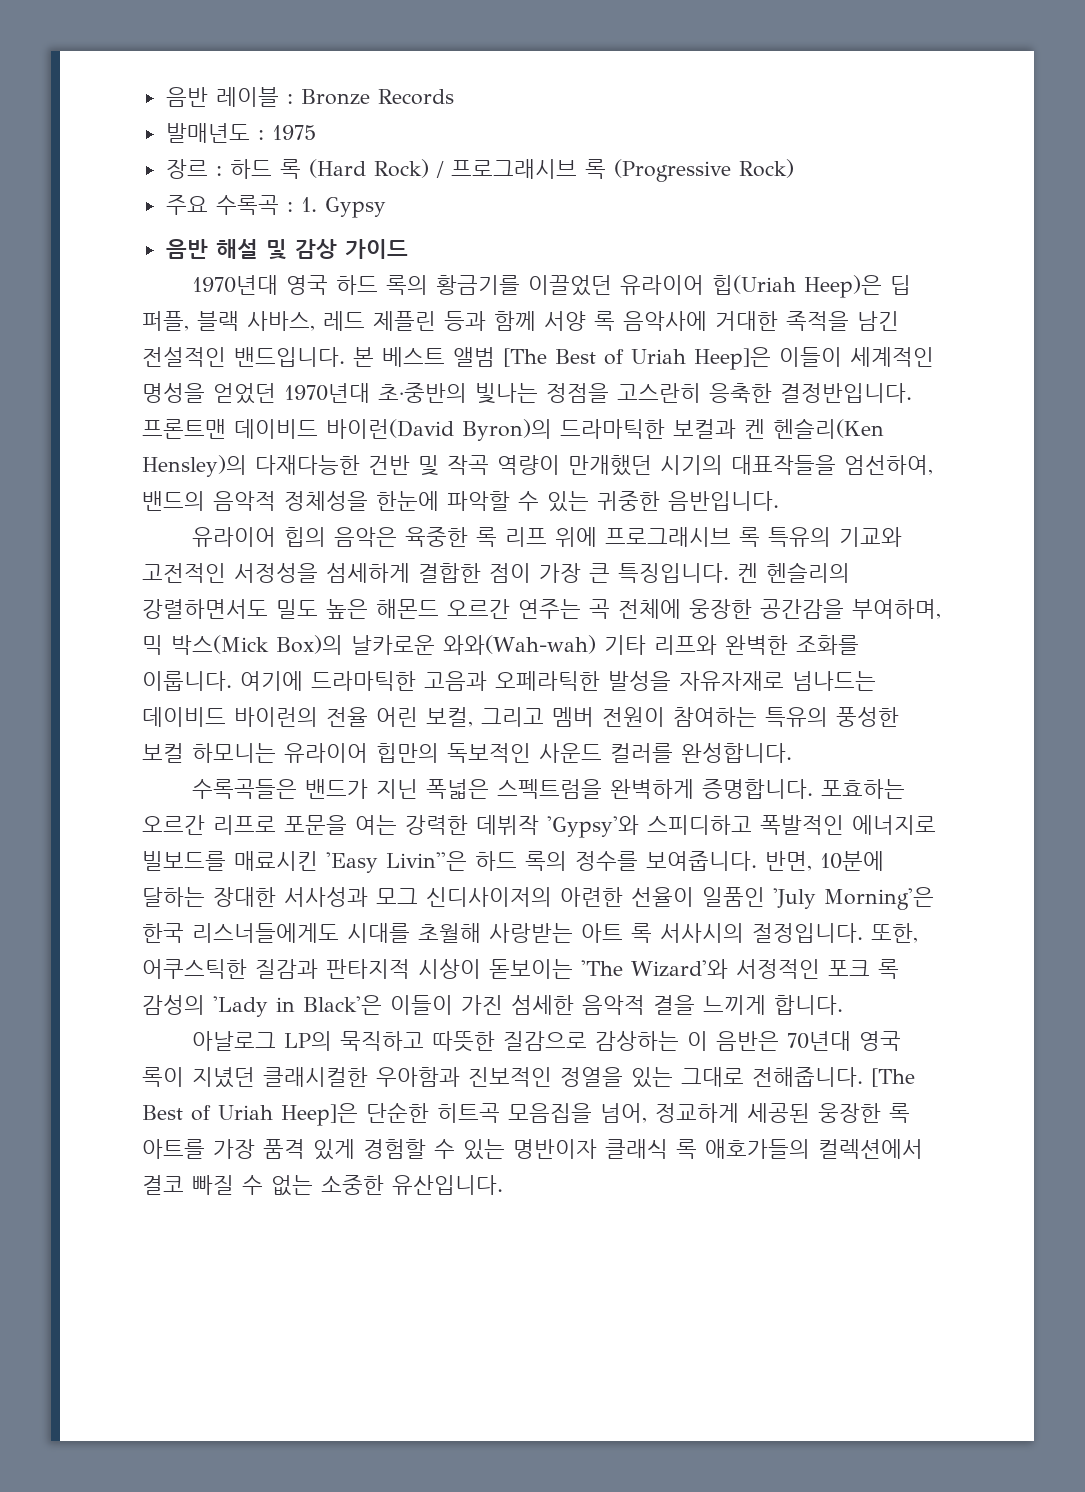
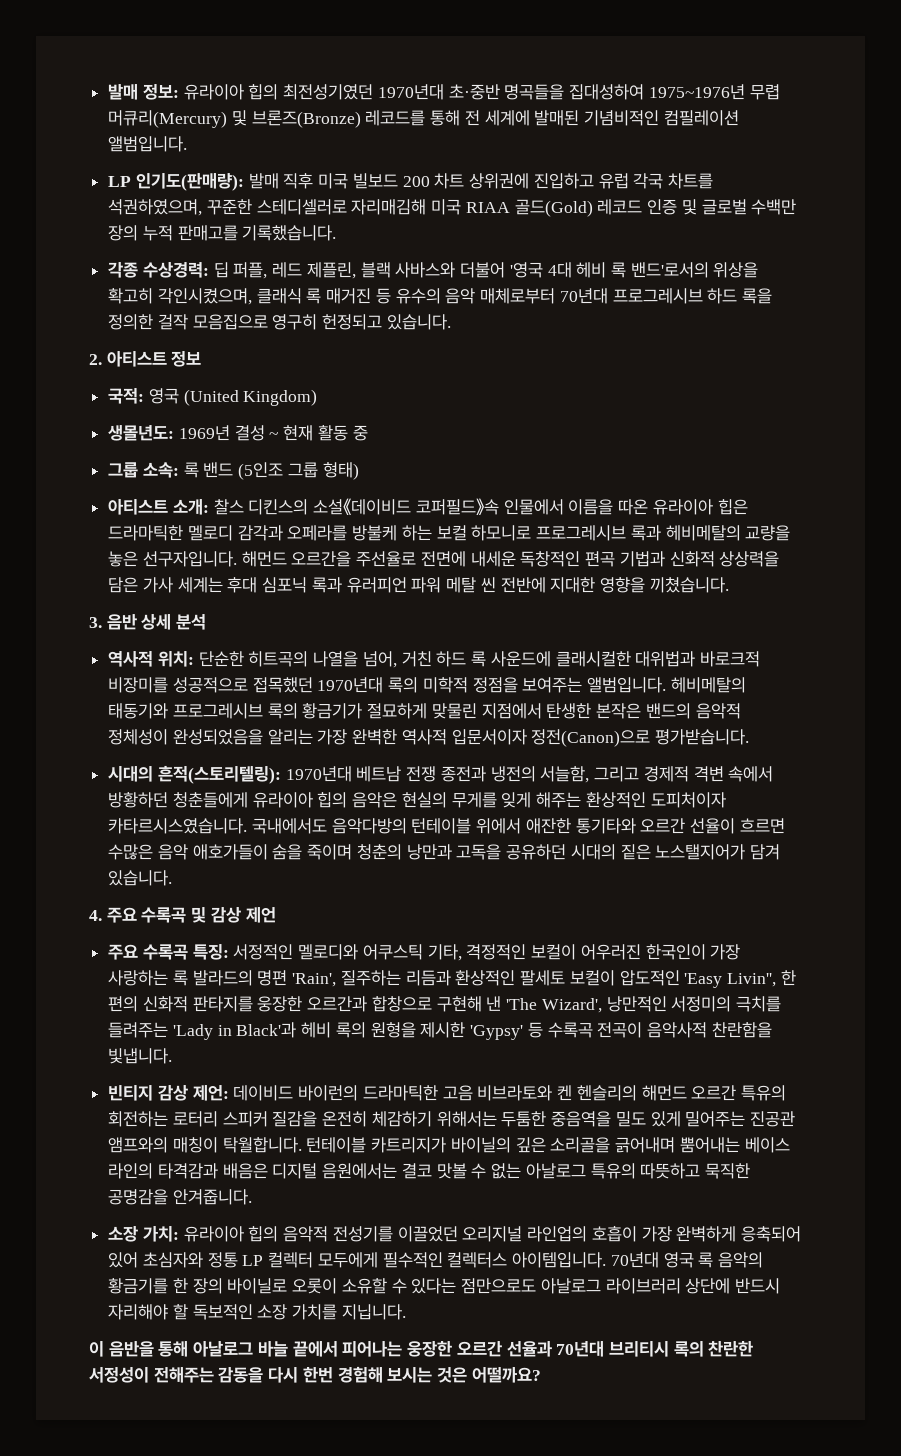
- 음반 레이블 : Bronze Records
- 발매년도 : 1975
- 장르 : 하드 록 (Hard Rock) / 프로그래시브 록 (Progressive Rock)
- 주요 수록곡 : 1. Gypsy
- 음반 해설 및 감상 가이드
- 1970년대 영국 하드 록의 황금기를 이끌었던 유라이어 힙(Uriah Heep)은 딥 퍼플, 블랙 사바스, 레드 제플린 등과 함께 서양 록 음악사에 거대한 족적을 남긴 전설적인 밴드입니다. 본 베스트 앨범 [The Best of Uriah Heep]은 이들이 세계적인 명성을 얻었던 1970년대 초·중반의 빛나는 정점을 고스란히 응축한 결정반입니다. 프론트맨 데이비드 바이런(David Byron)의 드라마틱한 보컬과 켄 헨슬리(Ken Hensley)의 다재다능한 건반 및 작곡 역량이 만개했던 시기의 대표작들을 엄선하여, 밴드의 음악적 정체성을 한눈에 파악할 수 있는 귀중한 음반입니다.
- 유라이어 힙의 음악은 육중한 록 리프 위에 프로그래시브 록 특유의 기교와 고전적인 서정성을 섬세하게 결합한 점이 가장 큰 특징입니다. 켄 헨슬리의 강렬하면서도 밀도 높은 해몬드 오르간 연주는 곡 전체에 웅장한 공간감을 부여하며, 믹 박스(Mick Box)의 날카로운 와와(Wah-wah) 기타 리프와 완벽한 조화를 이룹니다. 여기에 드라마틱한 고음과 오페라틱한 발성을 자유자재로 넘나드는 데이비드 바이런의 전율 어린 보컬, 그리고 멤버 전원이 참여하는 특유의 풍성한 보컬 하모니는 유라이어 힙만의 독보적인 사운드 컬러를 완성합니다.
- 수록곡들은 밴드가 지닌 폭넓은 스펙트럼을 완벽하게 증명합니다. 포효하는 오르간 리프로 포문을 여는 강력한 데뷔작 'Gypsy'와 스피디하고 폭발적인 에너지로 빌보드를 매료시킨 'Easy Livin''은 하드 록의 정수를 보여줍니다. 반면, 10분에 달하는 장대한 서사성과 모그 신디사이저의 아련한 선율이 일품인 'July Morning'은 한국 리스너들에게도 시대를 초월해 사랑받는 아트 록 서사시의 절정입니다. 또한, 어쿠스틱한 질감과 판타지적 시상이 돋보이는 'The Wizard'와 서정적인 포크 록 감성의 'Lady in Black'은 이들이 가진 섬세한 음악적 결을 느끼게 합니다.
- 아날로그 LP의 묵직하고 따뜻한 질감으로 감상하는 이 음반은 70년대 영국 록이 지녔던 클래시컬한 우아함과 진보적인 정열을 있는 그대로 전해줍니다. [The Best of Uriah Heep]은 단순한 히트곡 모음집을 넘어, 정교하게 세공된 웅장한 록 아트를 가장 품격 있게 경험할 수 있는 명반이자 클래식 록 애호가들의 컬렉션에서 결코 빠질 수 없는 소중한 유산입니다.
+ 발매 정보: 유라이아 힙의 최전성기였던 1970년대 초·중반 명곡들을 집대성하여 1975~1976년 무렵 머큐리(Mercury) 및 브론즈(Bronze) 레코드를 통해 전 세계에 발매된 기념비적인 컴필레이션 앨범입니다.
+ LP 인기도(판매량): 발매 직후 미국 빌보드 200 차트 상위권에 진입하고 유럽 각국 차트를 석권하였으며, 꾸준한 스테디셀러로 자리매김해 미국 RIAA 골드(Gold) 레코드 인증 및 글로벌 수백만 장의 누적 판매고를 기록했습니다.
+ 각종 수상경력: 딥 퍼플, 레드 제플린, 블랙 사바스와 더불어 '영국 4대 헤비 록 밴드'로서의 위상을 확고히 각인시켰으며, 클래식 록 매거진 등 유수의 음악 매체로부터 70년대 프로그레시브 하드 록을 정의한 걸작 모음집으로 영구히 헌정되고 있습니다.
+ 2. 아티스트 정보
+ 국적: 영국 (United Kingdom)
+ 생몰년도: 1969년 결성 ~ 현재 활동 중
+ 그룹 소속: 록 밴드 (5인조 그룹 형태)
+ 아티스트 소개: 찰스 디킨스의 소설《데이비드 코퍼필드》속 인물에서 이름을 따온 유라이아 힙은 드라마틱한 멜로디 감각과 오페라를 방불케 하는 보컬 하모니로 프로그레시브 록과 헤비메탈의 교량을 놓은 선구자입니다. 해먼드 오르간을 주선율로 전면에 내세운 독창적인 편곡 기법과 신화적 상상력을 담은 가사 세계는 후대 심포닉 록과 유러피언 파워 메탈 씬 전반에 지대한 영향을 끼쳤습니다.
+ 3. 음반 상세 분석
+ 역사적 위치: 단순한 히트곡의 나열을 넘어, 거친 하드 록 사운드에 클래시컬한 대위법과 바로크적 비장미를 성공적으로 접목했던 1970년대 록의 미학적 정점을 보여주는 앨범입니다. 헤비메탈의 태동기와 프로그레시브 록의 황금기가 절묘하게 맞물린 지점에서 탄생한 본작은 밴드의 음악적 정체성이 완성되었음을 알리는 가장 완벽한 역사적 입문서이자 정전(Canon)으로 평가받습니다.
+ 시대의 흔적(스토리텔링): 1970년대 베트남 전쟁 종전과 냉전의 서늘함, 그리고 경제적 격변 속에서 방황하던 청춘들에게 유라이아 힙의 음악은 현실의 무게를 잊게 해주는 환상적인 도피처이자 카타르시스였습니다. 국내에서도 음악다방의 턴테이블 위에서 애잔한 통기타와 오르간 선율이 흐르면 수많은 음악 애호가들이 숨을 죽이며 청춘의 낭만과 고독을 공유하던 시대의 짙은 노스탤지어가 담겨 있습니다.
+ 4. 주요 수록곡 및 감상 제언
+ 주요 수록곡 특징: 서정적인 멜로디와 어쿠스틱 기타, 격정적인 보컬이 어우러진 한국인이 가장 사랑하는 록 발라드의 명편 'Rain', 질주하는 리듬과 환상적인 팔세토 보컬이 압도적인 'Easy Livin'', 한 편의 신화적 판타지를 웅장한 오르간과 합창으로 구현해 낸 'The Wizard', 낭만적인 서정미의 극치를 들려주는 'Lady in Black'과 헤비 록의 원형을 제시한 'Gypsy' 등 수록곡 전곡이 음악사적 찬란함을 빛냅니다.
+ 빈티지 감상 제언: 데이비드 바이런의 드라마틱한 고음 비브라토와 켄 헨슬리의 해먼드 오르간 특유의 회전하는 로터리 스피커 질감을 온전히 체감하기 위해서는 두툼한 중음역을 밀도 있게 밀어주는 진공관 앰프와의 매칭이 탁월합니다. 턴테이블 카트리지가 바이닐의 깊은 소리골을 긁어내며 뿜어내는 베이스 라인의 타격감과 배음은 디지털 음원에서는 결코 맛볼 수 없는 아날로그 특유의 따뜻하고 묵직한 공명감을 안겨줍니다.
+ 소장 가치: 유라이아 힙의 음악적 전성기를 이끌었던 오리지널 라인업의 호흡이 가장 완벽하게 응축되어 있어 초심자와 정통 LP 컬렉터 모두에게 필수적인 컬렉터스 아이템입니다. 70년대 영국 록 음악의 황금기를 한 장의 바이닐로 오롯이 소유할 수 있다는 점만으로도 아날로그 라이브러리 상단에 반드시 자리해야 할 독보적인 소장 가치를 지닙니다.
+ 이 음반을 통해 아날로그 바늘 끝에서 피어나는 웅장한 오르간 선율과 70년대 브리티시 록의 찬란한 서정성이 전해주는 감동을 다시 한번 경험해 보시는 것은 어떨까요?

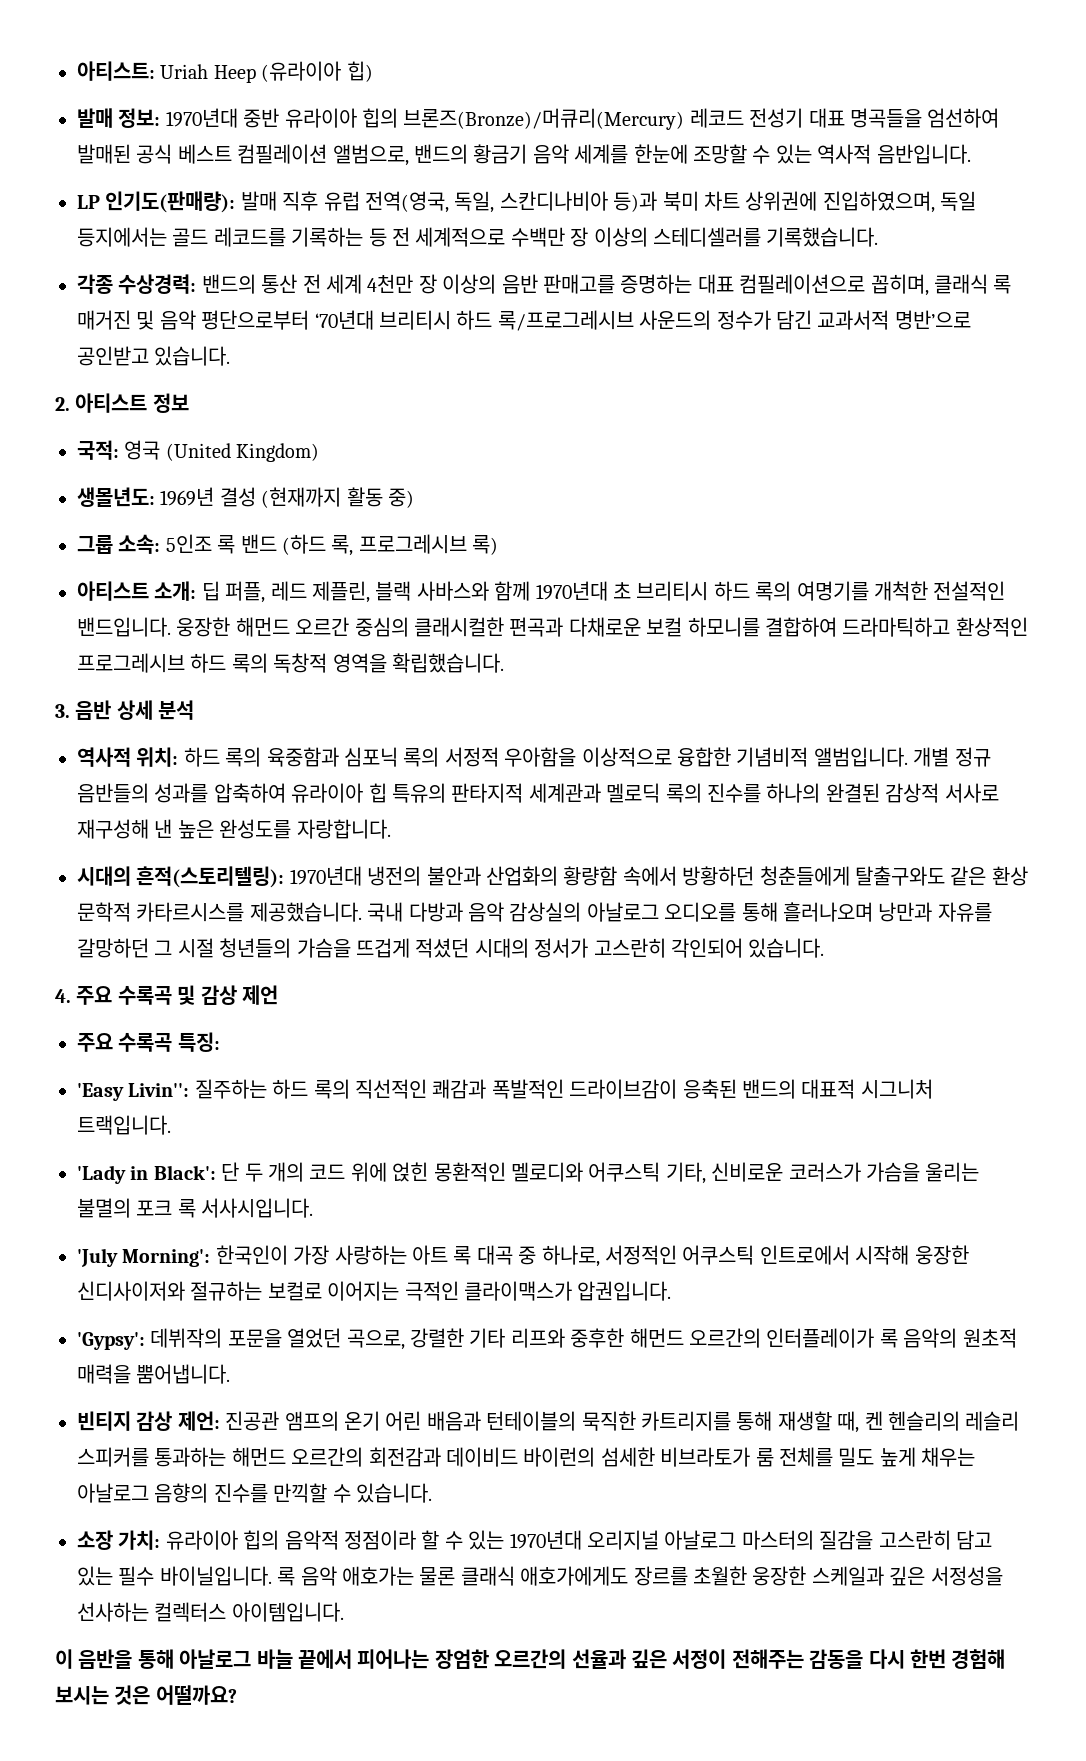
- 발매 정보: 유라이아 힙의 최전성기였던 1970년대 초·중반 명곡들을 집대성하여 1975~1976년 무렵 머큐리(Mercury) 및 브론즈(Bronze) 레코드를 통해 전 세계에 발매된 기념비적인 컴필레이션 앨범입니다.
- LP 인기도(판매량): 발매 직후 미국 빌보드 200 차트 상위권에 진입하고 유럽 각국 차트를 석권하였으며, 꾸준한 스테디셀러로 자리매김해 미국 RIAA 골드(Gold) 레코드 인증 및 글로벌 수백만 장의 누적 판매고를 기록했습니다.
- 각종 수상경력: 딥 퍼플, 레드 제플린, 블랙 사바스와 더불어 '영국 4대 헤비 록 밴드'로서의 위상을 확고히 각인시켰으며, 클래식 록 매거진 등 유수의 음악 매체로부터 70년대 프로그레시브 하드 록을 정의한 걸작 모음집으로 영구히 헌정되고 있습니다.
+ 아티스트: Uriah Heep (유라이아 힙)
+ 발매 정보: 1970년대 중반 유라이아 힙의 브론즈(Bronze)/머큐리(Mercury) 레코드 전성기 대표 명곡들을 엄선하여 발매된 공식 베스트 컴필레이션 앨범으로, 밴드의 황금기 음악 세계를 한눈에 조망할 수 있는 역사적 음반입니다.
+ LP 인기도(판매량): 발매 직후 유럽 전역(영국, 독일, 스칸디나비아 등)과 북미 차트 상위권에 진입하였으며, 독일 등지에서는 골드 레코드를 기록하는 등 전 세계적으로 수백만 장 이상의 스테디셀러를 기록했습니다.
+ 각종 수상경력: 밴드의 통산 전 세계 4천만 장 이상의 음반 판매고를 증명하는 대표 컴필레이션으로 꼽히며, 클래식 록 매거진 및 음악 평단으로부터 ‘70년대 브리티시 하드 록/프로그레시브 사운드의 정수가 담긴 교과서적 명반’으로 공인받고 있습니다.
- 생몰년도: 1969년 결성 ~ 현재 활동 중
+ 생몰년도: 1969년 결성 (현재까지 활동 중)
- 그룹 소속: 록 밴드 (5인조 그룹 형태)
- 아티스트 소개: 찰스 디킨스의 소설《데이비드 코퍼필드》속 인물에서 이름을 따온 유라이아 힙은 드라마틱한 멜로디 감각과 오페라를 방불케 하는 보컬 하모니로 프로그레시브 록과 헤비메탈의 교량을 놓은 선구자입니다. 해먼드 오르간을 주선율로 전면에 내세운 독창적인 편곡 기법과 신화적 상상력을 담은 가사 세계는 후대 심포닉 록과 유러피언 파워 메탈 씬 전반에 지대한 영향을 끼쳤습니다.
+ 그룹 소속: 5인조 록 밴드 (하드 록, 프로그레시브 록)
+ 아티스트 소개: 딥 퍼플, 레드 제플린, 블랙 사바스와 함께 1970년대 초 브리티시 하드 록의 여명기를 개척한 전설적인 밴드입니다. 웅장한 해먼드 오르간 중심의 클래시컬한 편곡과 다채로운 보컬 하모니를 결합하여 드라마틱하고 환상적인 프로그레시브 하드 록의 독창적 영역을 확립했습니다.
- 역사적 위치: 단순한 히트곡의 나열을 넘어, 거친 하드 록 사운드에 클래시컬한 대위법과 바로크적 비장미를 성공적으로 접목했던 1970년대 록의 미학적 정점을 보여주는 앨범입니다. 헤비메탈의 태동기와 프로그레시브 록의 황금기가 절묘하게 맞물린 지점에서 탄생한 본작은 밴드의 음악적 정체성이 완성되었음을 알리는 가장 완벽한 역사적 입문서이자 정전(Canon)으로 평가받습니다.
- 시대의 흔적(스토리텔링): 1970년대 베트남 전쟁 종전과 냉전의 서늘함, 그리고 경제적 격변 속에서 방황하던 청춘들에게 유라이아 힙의 음악은 현실의 무게를 잊게 해주는 환상적인 도피처이자 카타르시스였습니다. 국내에서도 음악다방의 턴테이블 위에서 애잔한 통기타와 오르간 선율이 흐르면 수많은 음악 애호가들이 숨을 죽이며 청춘의 낭만과 고독을 공유하던 시대의 짙은 노스탤지어가 담겨 있습니다.
+ 역사적 위치: 하드 록의 육중함과 심포닉 록의 서정적 우아함을 이상적으로 융합한 기념비적 앨범입니다. 개별 정규 음반들의 성과를 압축하여 유라이아 힙 특유의 판타지적 세계관과 멜로딕 록의 진수를 하나의 완결된 감상적 서사로 재구성해 낸 높은 완성도를 자랑합니다.
+ 시대의 흔적(스토리텔링): 1970년대 냉전의 불안과 산업화의 황량함 속에서 방황하던 청춘들에게 탈출구와도 같은 환상 문학적 카타르시스를 제공했습니다. 국내 다방과 음악 감상실의 아날로그 오디오를 통해 흘러나오며 낭만과 자유를 갈망하던 그 시절 청년들의 가슴을 뜨겁게 적셨던 시대의 정서가 고스란히 각인되어 있습니다.
- 주요 수록곡 특징: 서정적인 멜로디와 어쿠스틱 기타, 격정적인 보컬이 어우러진 한국인이 가장 사랑하는 록 발라드의 명편 'Rain', 질주하는 리듬과 환상적인 팔세토 보컬이 압도적인 'Easy Livin'', 한 편의 신화적 판타지를 웅장한 오르간과 합창으로 구현해 낸 'The Wizard', 낭만적인 서정미의 극치를 들려주는 'Lady in Black'과 헤비 록의 원형을 제시한 'Gypsy' 등 수록곡 전곡이 음악사적 찬란함을 빛냅니다.
- 빈티지 감상 제언: 데이비드 바이런의 드라마틱한 고음 비브라토와 켄 헨슬리의 해먼드 오르간 특유의 회전하는 로터리 스피커 질감을 온전히 체감하기 위해서는 두툼한 중음역을 밀도 있게 밀어주는 진공관 앰프와의 매칭이 탁월합니다. 턴테이블 카트리지가 바이닐의 깊은 소리골을 긁어내며 뿜어내는 베이스 라인의 타격감과 배음은 디지털 음원에서는 결코 맛볼 수 없는 아날로그 특유의 따뜻하고 묵직한 공명감을 안겨줍니다.
+ 주요 수록곡 특징:
+ 'Easy Livin'': 질주하는 하드 록의 직선적인 쾌감과 폭발적인 드라이브감이 응축된 밴드의 대표적 시그니처 트랙입니다.
+ 'Lady in Black': 단 두 개의 코드 위에 얹힌 몽환적인 멜로디와 어쿠스틱 기타, 신비로운 코러스가 가슴을 울리는 불멸의 포크 록 서사시입니다.
+ 'July Morning': 한국인이 가장 사랑하는 아트 록 대곡 중 하나로, 서정적인 어쿠스틱 인트로에서 시작해 웅장한 신디사이저와 절규하는 보컬로 이어지는 극적인 클라이맥스가 압권입니다.
+ 'Gypsy': 데뷔작의 포문을 열었던 곡으로, 강렬한 기타 리프와 중후한 해먼드 오르간의 인터플레이가 록 음악의 원초적 매력을 뿜어냅니다.
+ 빈티지 감상 제언: 진공관 앰프의 온기 어린 배음과 턴테이블의 묵직한 카트리지를 통해 재생할 때, 켄 헨슬리의 레슬리 스피커를 통과하는 해먼드 오르간의 회전감과 데이비드 바이런의 섬세한 비브라토가 룸 전체를 밀도 높게 채우는 아날로그 음향의 진수를 만끽할 수 있습니다.
- 소장 가치: 유라이아 힙의 음악적 전성기를 이끌었던 오리지널 라인업의 호흡이 가장 완벽하게 응축되어 있어 초심자와 정통 LP 컬렉터 모두에게 필수적인 컬렉터스 아이템입니다. 70년대 영국 록 음악의 황금기를 한 장의 바이닐로 오롯이 소유할 수 있다는 점만으로도 아날로그 라이브러리 상단에 반드시 자리해야 할 독보적인 소장 가치를 지닙니다.
+ 소장 가치: 유라이아 힙의 음악적 정점이라 할 수 있는 1970년대 오리지널 아날로그 마스터의 질감을 고스란히 담고 있는 필수 바이닐입니다. 록 음악 애호가는 물론 클래식 애호가에게도 장르를 초월한 웅장한 스케일과 깊은 서정성을 선사하는 컬렉터스 아이템입니다.
- 이 음반을 통해 아날로그 바늘 끝에서 피어나는 웅장한 오르간 선율과 70년대 브리티시 록의 찬란한 서정성이 전해주는 감동을 다시 한번 경험해 보시는 것은 어떨까요?
+ 이 음반을 통해 아날로그 바늘 끝에서 피어나는 장엄한 오르간의 선율과 깊은 서정이 전해주는 감동을 다시 한번 경험해 보시는 것은 어떨까요?

